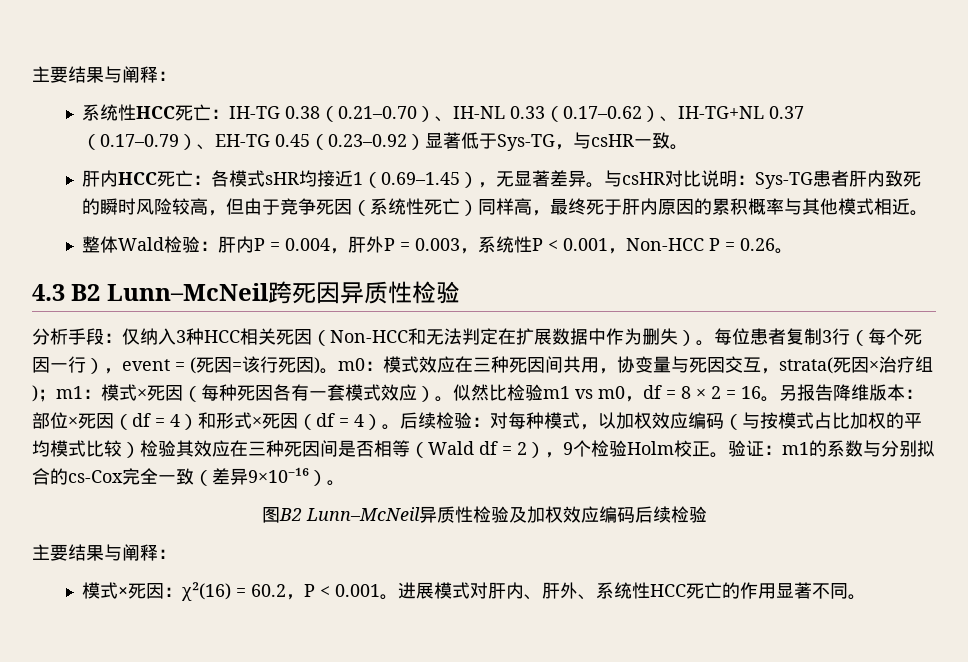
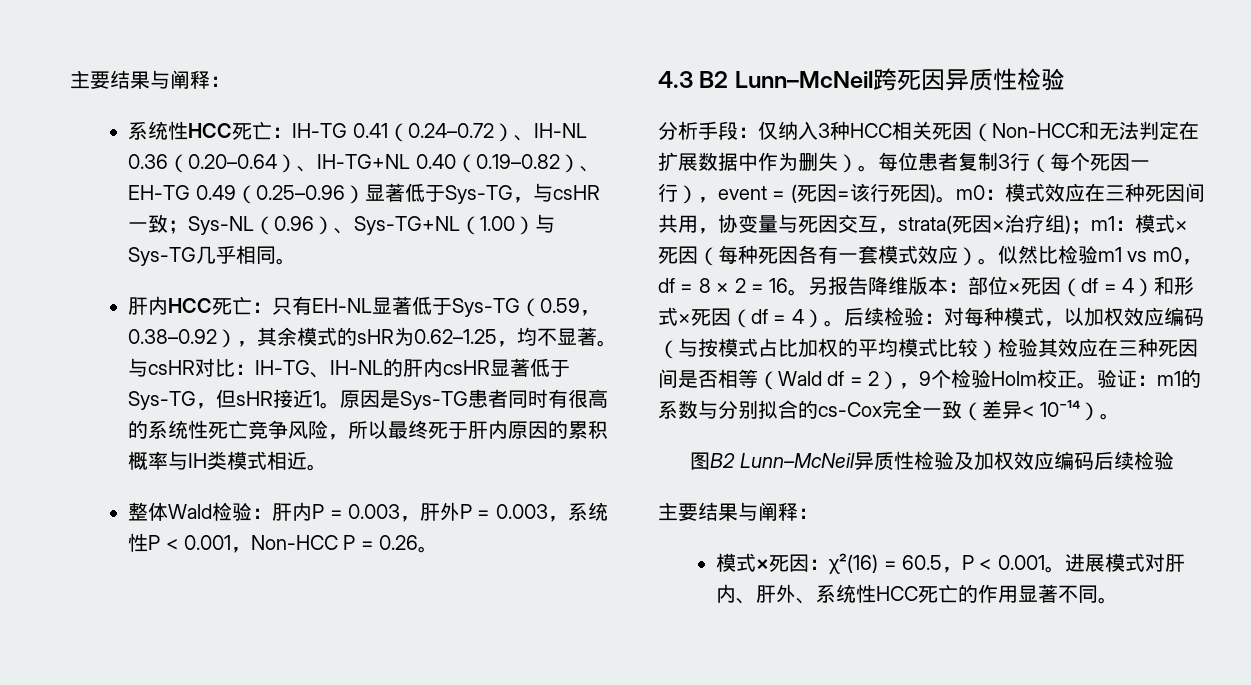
- 系统性HCC死亡：IH-TG 0.38（0.21–0.70）、IH-NL 0.33（0.17–0.62）、IH-TG+NL 0.37（0.17–0.79）、EH-TG 0.45（0.23–0.92）显著低于Sys-TG，与csHR一致。
- 肝内HCC死亡：各模式sHR均接近1（0.69–1.45），无显著差异。与csHR对比说明：Sys-TG患者肝内致死的瞬时风险较高，但由于竞争死因（系统性死亡）同样高，最终死于肝内原因的累积概率与其他模式相近。
+ 系统性HCC死亡：IH-TG 0.41（0.24–0.72）、IH-NL 0.36（0.20–0.64）、IH-TG+NL 0.40（0.19–0.82）、EH-TG 0.49（0.25–0.96）显著低于Sys-TG，与csHR一致；Sys-NL（0.96）、Sys-TG+NL（1.00）与Sys-TG几乎相同。
+ 肝内HCC死亡：只有EH-NL显著低于Sys-TG（0.59，0.38–0.92），其余模式的sHR为0.62–1.25，均不显著。与csHR对比：IH-TG、IH-NL的肝内csHR显著低于Sys-TG，但sHR接近1。原因是Sys-TG患者同时有很高的系统性死亡竞争风险，所以最终死于肝内原因的累积概率与IH类模式相近。
- 整体Wald检验：肝内P = 0.004，肝外P = 0.003，系统性P < 0.001，Non-HCC P = 0.26。
+ 整体Wald检验：肝内P = 0.003，肝外P = 0.003，系统性P < 0.001，Non-HCC P = 0.26。
- 验证：m1的系数与分别拟合的cs-Cox完全一致（差异9×10⁻¹⁶）。
+ 验证：m1的系数与分别拟合的cs-Cox完全一致（差异< 10⁻¹⁴）。
- 模式×死因：χ²(16) = 60.2，P < 0.001。
+ 模式×死因：χ²(16) = 60.5，P < 0.001。

